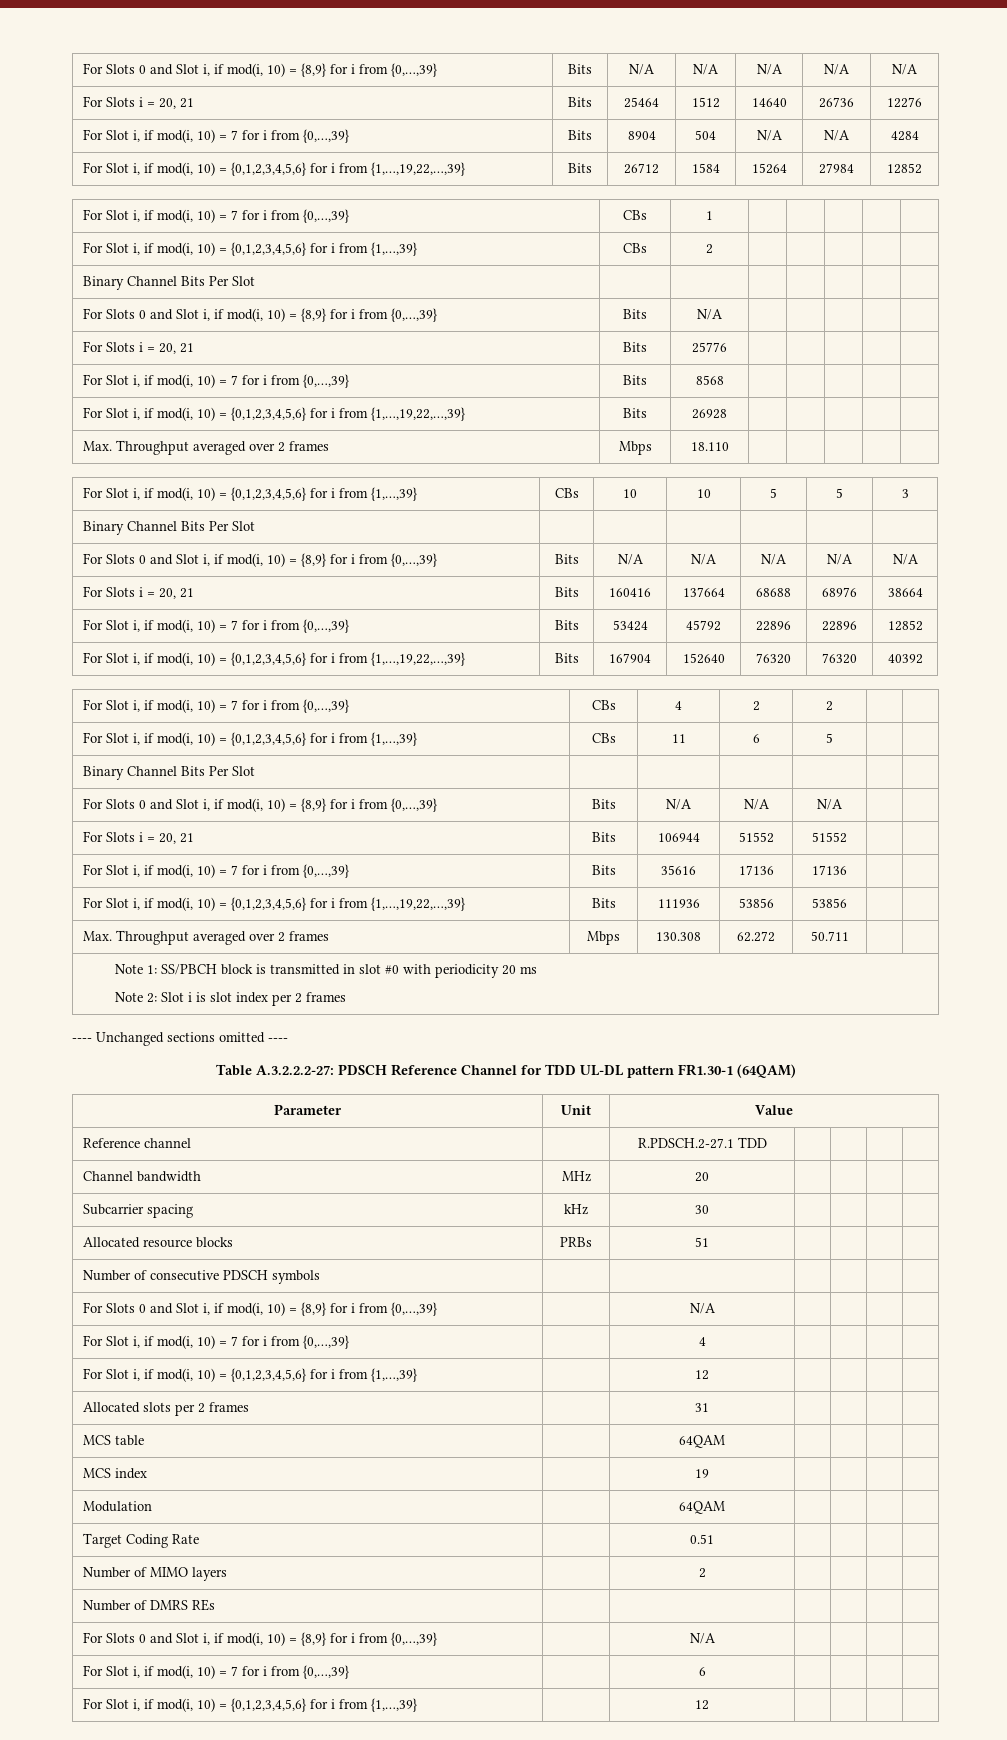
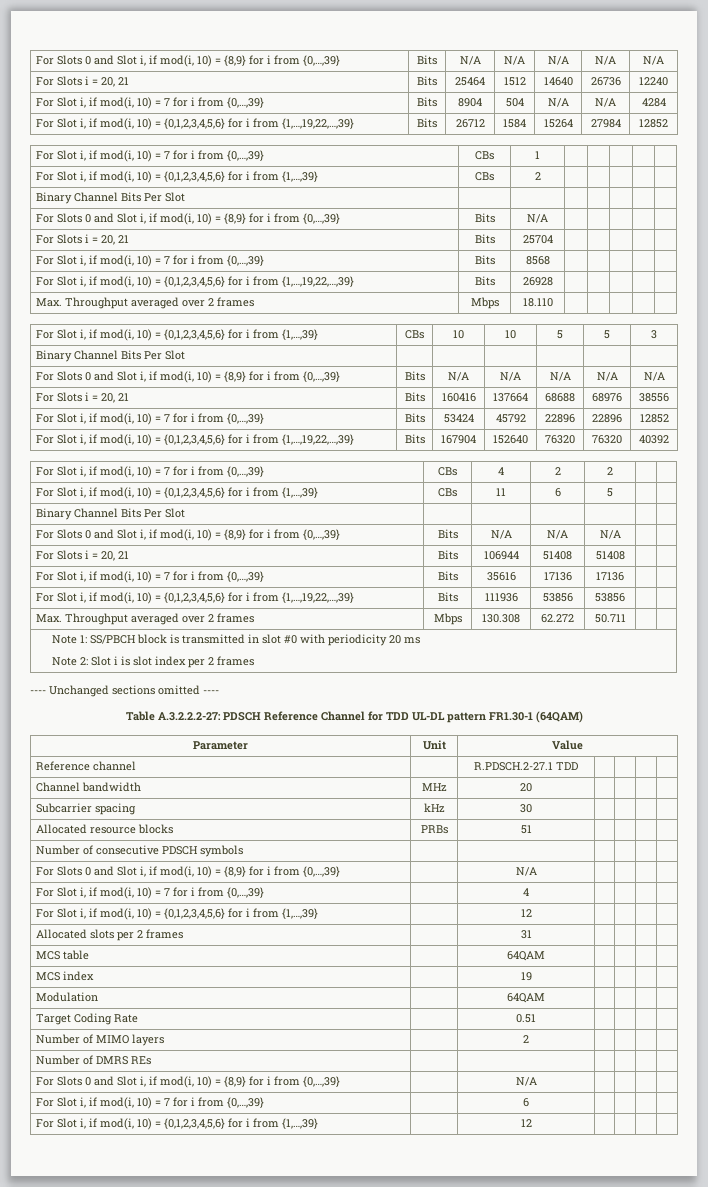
- For Slots i = 20, 21 | Bits | 25464 | 1512 | 14640 | 26736 | 12276
+ For Slots i = 20, 21 | Bits | 25464 | 1512 | 14640 | 26736 | 12240
- For Slots i = 20, 21 | Bits | 25776 | | | | |
+ For Slots i = 20, 21 | Bits | 25704 | | | | |
- For Slots i = 20, 21 | Bits | 160416 | 137664 | 68688 | 68976 | 38664
+ For Slots i = 20, 21 | Bits | 160416 | 137664 | 68688 | 68976 | 38556
- For Slots i = 20, 21 | Bits | 106944 | 51552 | 51552 | |
+ For Slots i = 20, 21 | Bits | 106944 | 51408 | 51408 | |

